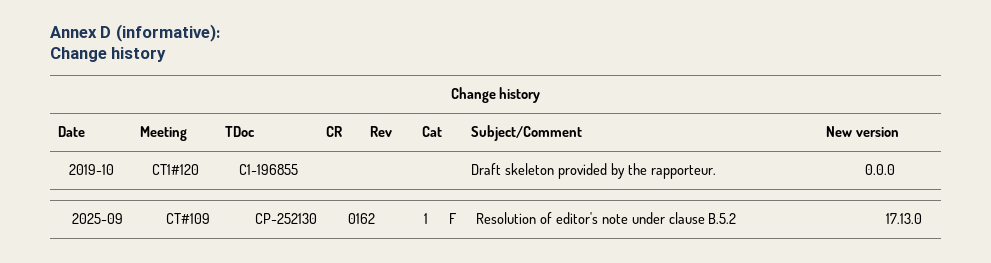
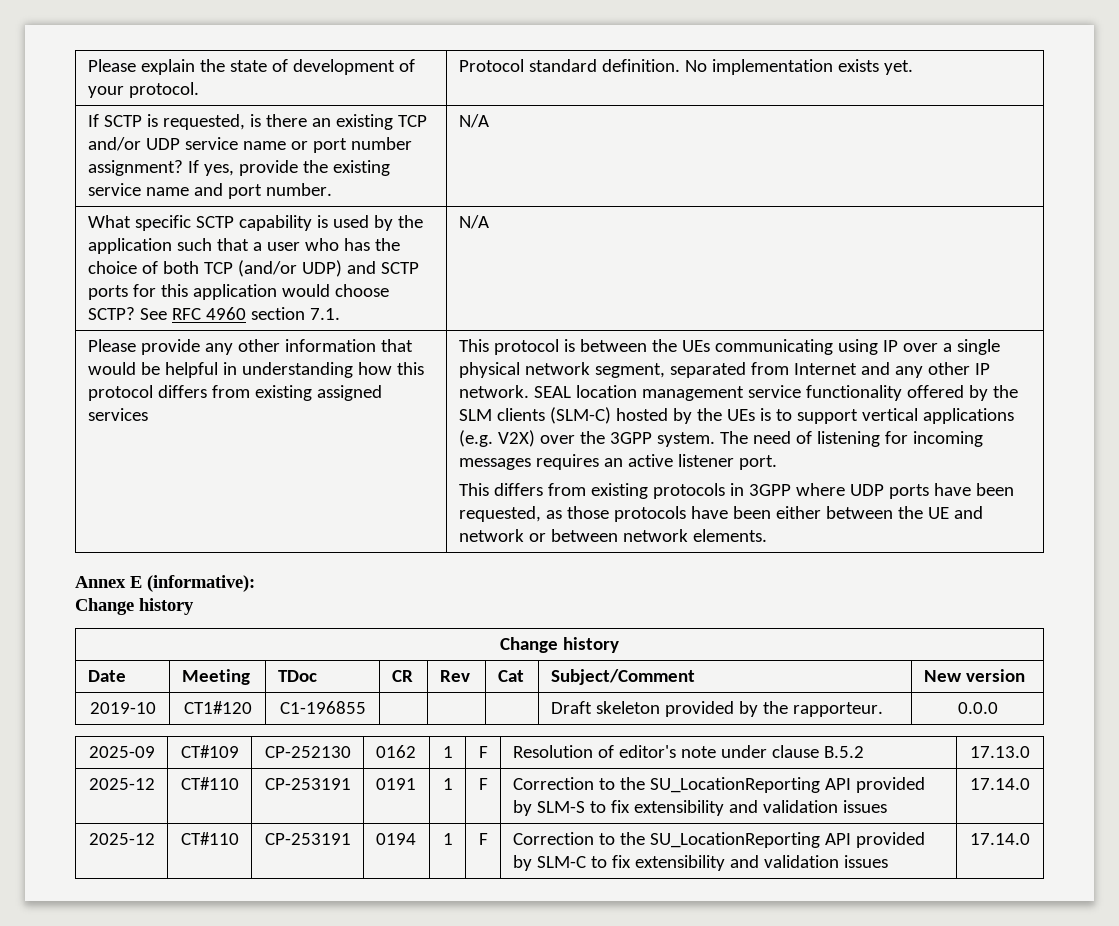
- Annex D (informative):
+ Please explain the state of development of your protocol. | Protocol standard definition. No implementation exists yet.
+ If SCTP is requested, is there an existing TCP and/or UDP service name or port number assignment? If yes, provide the existing service name and port number. | N/A
+ What specific SCTP capability is used by the application such that a user who has the choice of both TCP (and/or UDP) and SCTP ports for this application would choose SCTP? See RFC 4960 section 7.1. | N/A
+ Please provide any other information that would be helpful in understanding how this protocol differs from existing assigned services | This protocol is between the UEs communicating using IP over a single physical network segment, separated from Internet and any other IP network. SEAL location management service functionality offered by the SLM clients (SLM-C) hosted by the UEs is to support vertical applications (e.g. V2X) over the 3GPP system. The need of listening for incoming messages requires an active listener port.
+ This differs from existing protocols in 3GPP where UDP ports have been requested, as those protocols have been either between the UE and network or between network elements.
+ Annex E (informative):
+ 2025-12 | CT#110 | CP-253191 | 0191 | 1 | F | Correction to the SU_LocationReporting API provided by SLM-S to fix extensibility and validation issues | 17.14.0
+ 2025-12 | CT#110 | CP-253191 | 0194 | 1 | F | Correction to the SU_LocationReporting API provided by SLM-C to fix extensibility and validation issues | 17.14.0

